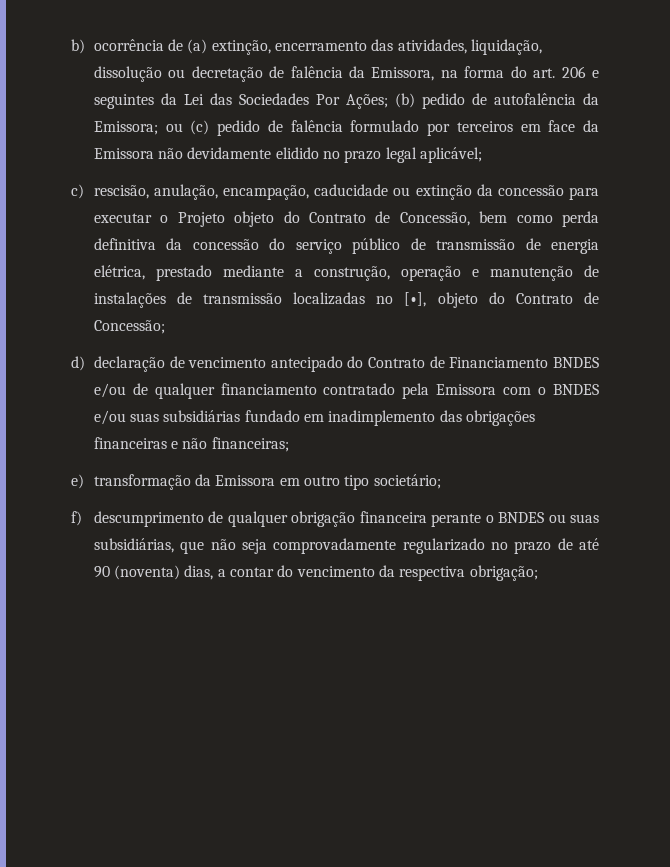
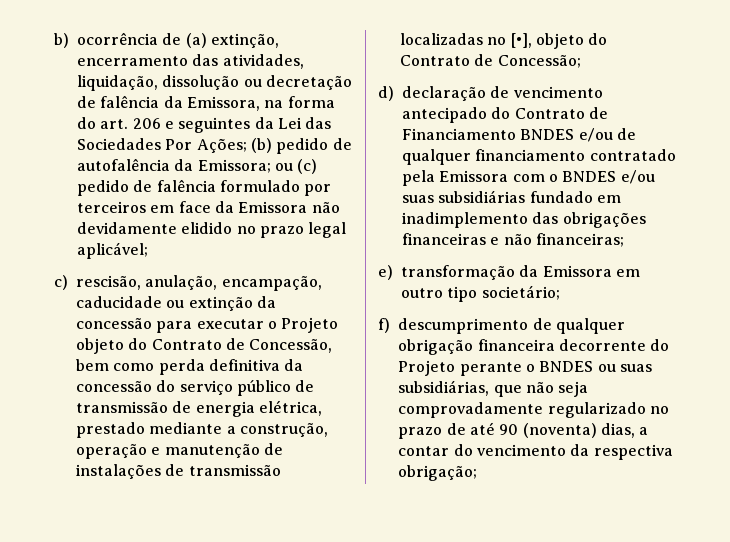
- f) descumprimento de qualquer obrigação financeira perante o BNDES ou suas subsidiárias, que não seja comprovadamente regularizado no prazo de até 90 (noventa) dias, a contar do vencimento da respectiva obrigação;
+ f) descumprimento de qualquer obrigação financeira decorrente do Projeto perante o BNDES ou suas subsidiárias, que não seja comprovadamente regularizado no prazo de até 90 (noventa) dias, a contar do vencimento da respectiva obrigação;

